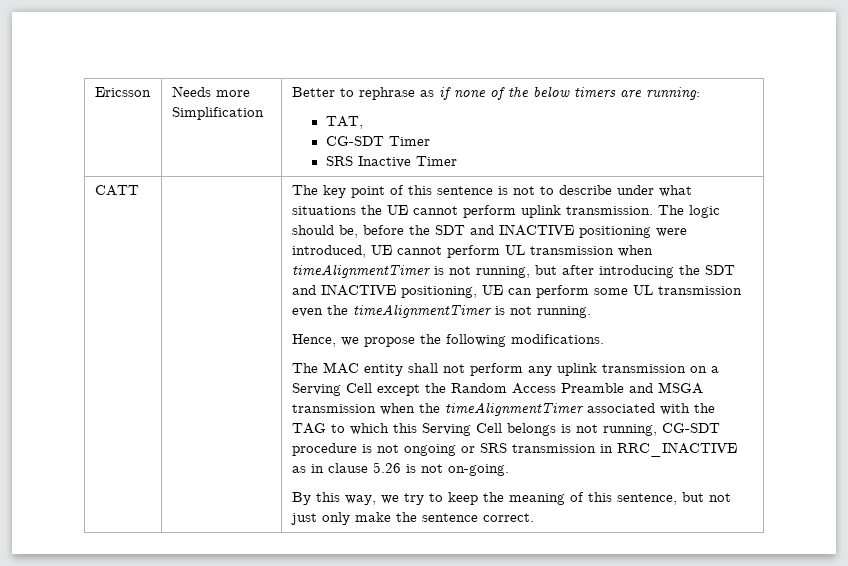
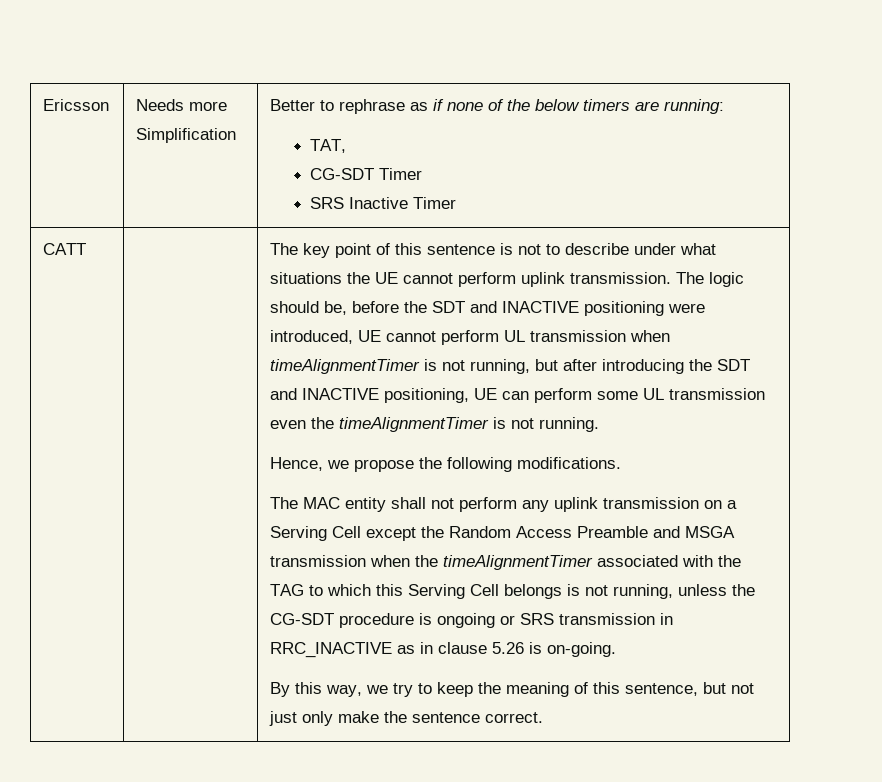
- The MAC entity shall not perform any uplink transmission on a Serving Cell except the Random Access Preamble and MSGA transmission when the timeAlignmentTimer associated with the TAG to which this Serving Cell belongs is not running, CG-SDT procedure is not ongoing or SRS transmission in RRC_INACTIVE as in clause 5.26 is not on-going.
+ The MAC entity shall not perform any uplink transmission on a Serving Cell except the Random Access Preamble and MSGA transmission when the timeAlignmentTimer associated with the TAG to which this Serving Cell belongs is not running, unless the CG-SDT procedure is ongoing or SRS transmission in RRC_INACTIVE as in clause 5.26 is on-going.

